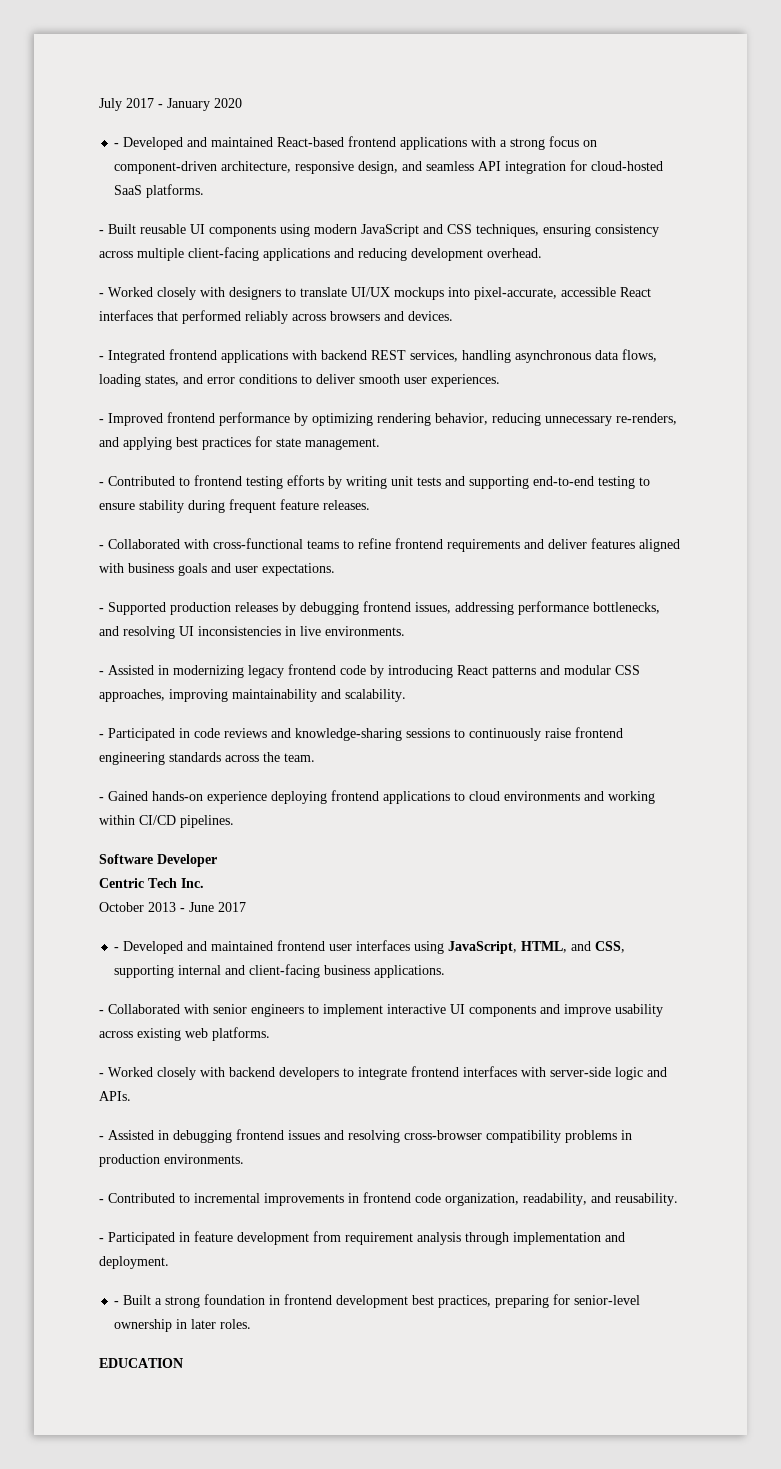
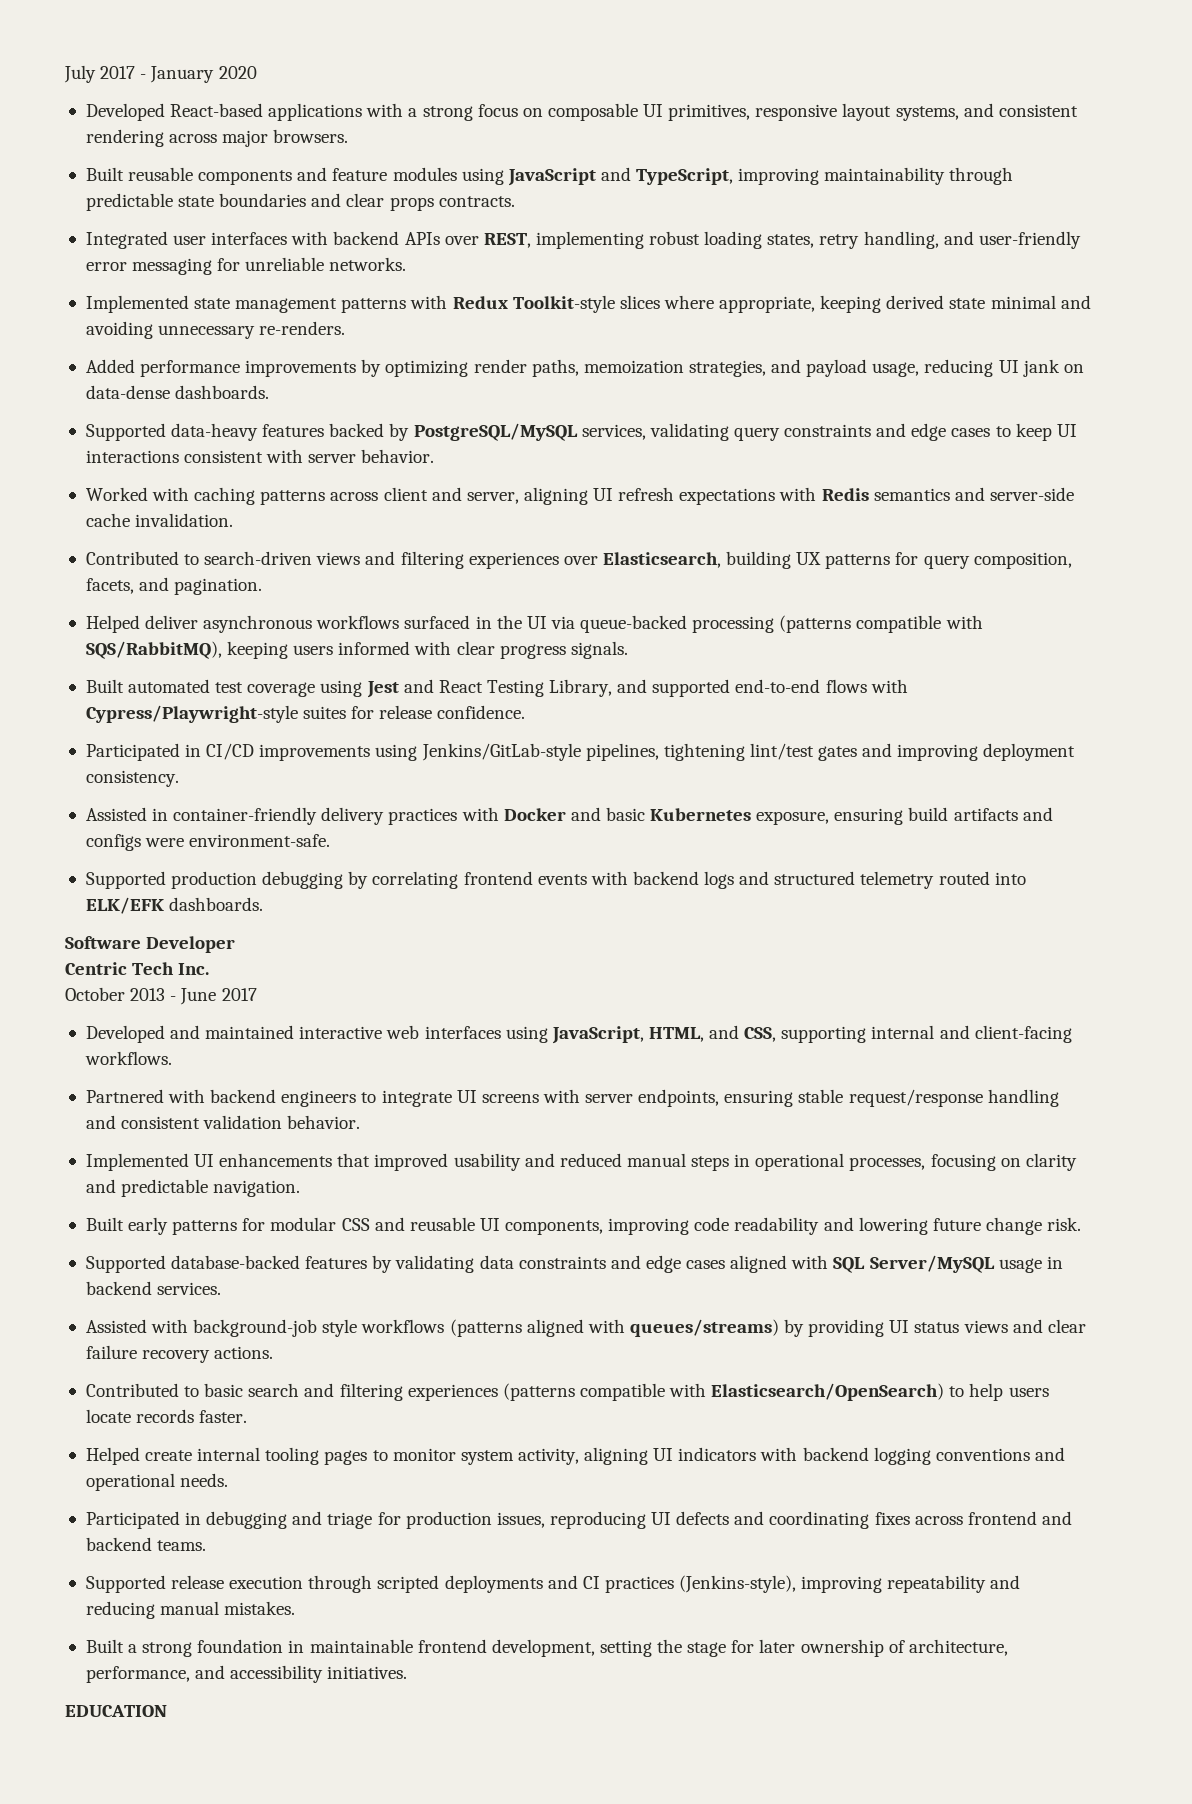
- - Developed and maintained React-based frontend applications with a strong focus on component-driven architecture, responsive design, and seamless API integration for cloud-hosted SaaS platforms.
- - Built reusable UI components using modern JavaScript and CSS techniques, ensuring consistency across multiple client-facing applications and reducing development overhead.
- - Worked closely with designers to translate UI/UX mockups into pixel-accurate, accessible React interfaces that performed reliably across browsers and devices.
- - Integrated frontend applications with backend REST services, handling asynchronous data flows, loading states, and error conditions to deliver smooth user experiences.
- - Improved frontend performance by optimizing rendering behavior, reducing unnecessary re-renders, and applying best practices for state management.
- - Contributed to frontend testing efforts by writing unit tests and supporting end-to-end testing to ensure stability during frequent feature releases.
- - Collaborated with cross-functional teams to refine frontend requirements and deliver features aligned with business goals and user expectations.
- - Supported production releases by debugging frontend issues, addressing performance bottlenecks, and resolving UI inconsistencies in live environments.
- - Assisted in modernizing legacy frontend code by introducing React patterns and modular CSS approaches, improving maintainability and scalability.
- - Participated in code reviews and knowledge-sharing sessions to continuously raise frontend engineering standards across the team.
- - Gained hands-on experience deploying frontend applications to cloud environments and working within CI/CD pipelines.
+ Developed React-based applications with a strong focus on composable UI primitives, responsive layout systems, and consistent rendering across major browsers.
+ Built reusable components and feature modules using JavaScript and TypeScript, improving maintainability through predictable state boundaries and clear props contracts.
+ Integrated user interfaces with backend APIs over REST, implementing robust loading states, retry handling, and user-friendly error messaging for unreliable networks.
+ Implemented state management patterns with Redux Toolkit-style slices where appropriate, keeping derived state minimal and avoiding unnecessary re-renders.
+ Added performance improvements by optimizing render paths, memoization strategies, and payload usage, reducing UI jank on data-dense dashboards.
+ Supported data-heavy features backed by PostgreSQL/MySQL services, validating query constraints and edge cases to keep UI interactions consistent with server behavior.
+ Worked with caching patterns across client and server, aligning UI refresh expectations with Redis semantics and server-side cache invalidation.
+ Contributed to search-driven views and filtering experiences over Elasticsearch, building UX patterns for query composition, facets, and pagination.
+ Helped deliver asynchronous workflows surfaced in the UI via queue-backed processing (patterns compatible with SQS/RabbitMQ), keeping users informed with clear progress signals.
+ Built automated test coverage using Jest and React Testing Library, and supported end-to-end flows with Cypress/Playwright-style suites for release confidence.
+ Participated in CI/CD improvements using Jenkins/GitLab-style pipelines, tightening lint/test gates and improving deployment consistency.
+ Assisted in container-friendly delivery practices with Docker and basic Kubernetes exposure, ensuring build artifacts and configs were environment-safe.
+ Supported production debugging by correlating frontend events with backend logs and structured telemetry routed into ELK/EFK dashboards.
- - Developed and maintained frontend user interfaces using JavaScript, HTML, and CSS, supporting internal and client-facing business applications.
- - Collaborated with senior engineers to implement interactive UI components and improve usability across existing web platforms.
- - Worked closely with backend developers to integrate frontend interfaces with server-side logic and APIs.
- - Assisted in debugging frontend issues and resolving cross-browser compatibility problems in production environments.
- - Contributed to incremental improvements in frontend code organization, readability, and reusability.
- - Participated in feature development from requirement analysis through implementation and deployment.
- - Built a strong foundation in frontend development best practices, preparing for senior-level ownership in later roles.
+ Developed and maintained interactive web interfaces using JavaScript, HTML, and CSS, supporting internal and client-facing workflows.
+ Partnered with backend engineers to integrate UI screens with server endpoints, ensuring stable request/response handling and consistent validation behavior.
+ Implemented UI enhancements that improved usability and reduced manual steps in operational processes, focusing on clarity and predictable navigation.
+ Built early patterns for modular CSS and reusable UI components, improving code readability and lowering future change risk.
+ Supported database-backed features by validating data constraints and edge cases aligned with SQL Server/MySQL usage in backend services.
+ Assisted with background-job style workflows (patterns aligned with queues/streams) by providing UI status views and clear failure recovery actions.
+ Contributed to basic search and filtering experiences (patterns compatible with Elasticsearch/OpenSearch) to help users locate records faster.
+ Helped create internal tooling pages to monitor system activity, aligning UI indicators with backend logging conventions and operational needs.
+ Participated in debugging and triage for production issues, reproducing UI defects and coordinating fixes across frontend and backend teams.
+ Supported release execution through scripted deployments and CI practices (Jenkins-style), improving repeatability and reducing manual mistakes.
+ Built a strong foundation in maintainable frontend development, setting the stage for later ownership of architecture, performance, and accessibility initiatives.

